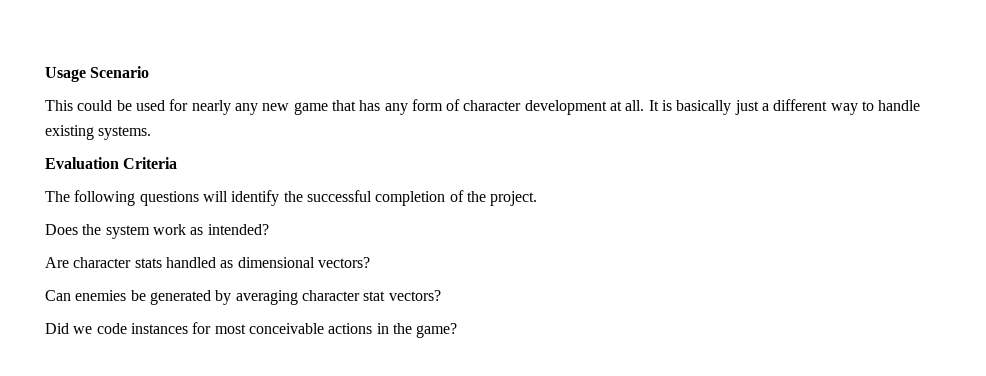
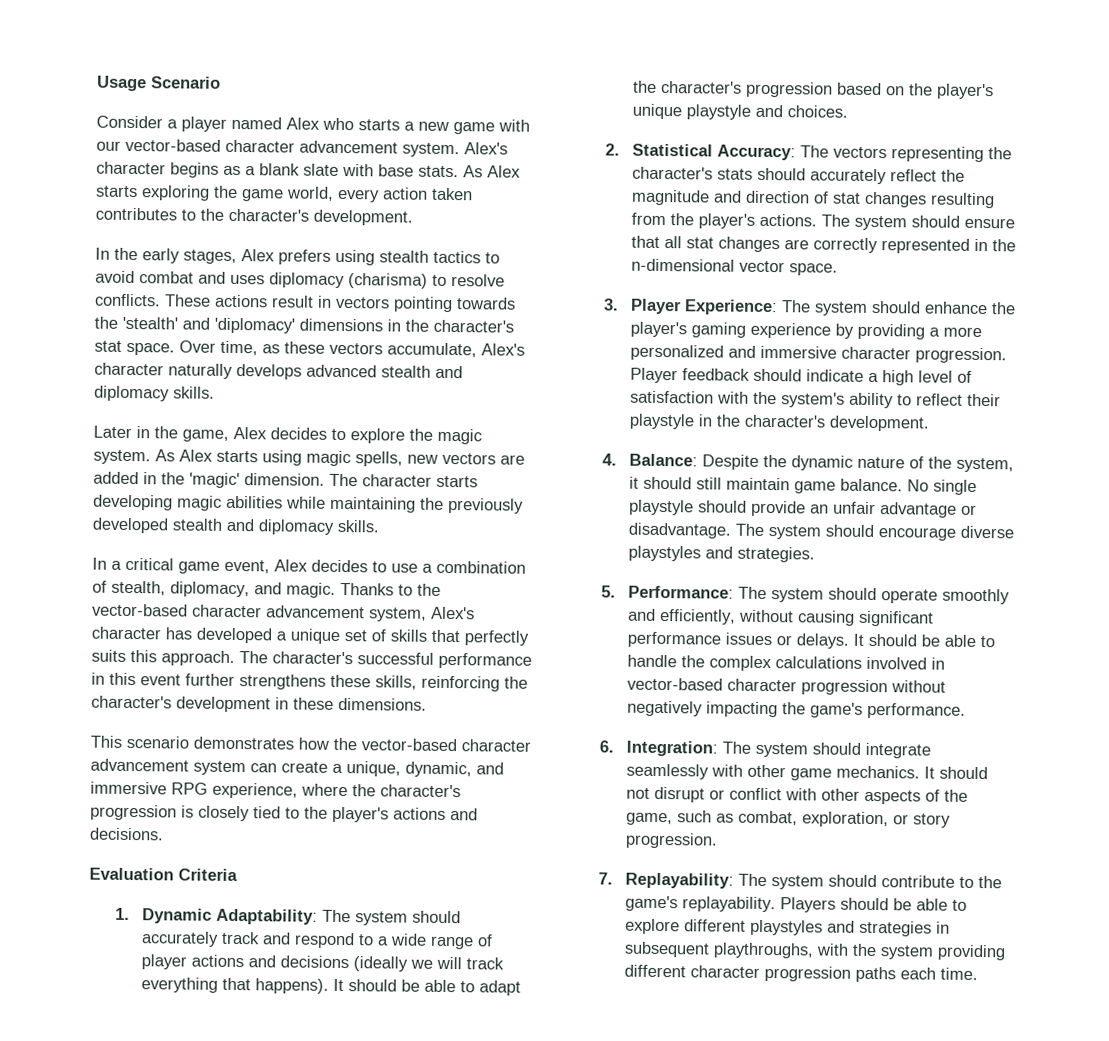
- This could be used for nearly any new game that has any form of character development at all. It is basically just a different way to handle existing systems.
+ Consider a player named Alex who starts a new game with our vector-based character advancement system. Alex's character begins as a blank slate with base stats. As Alex starts exploring the game world, every action taken contributes to the character's development.
+ In the early stages, Alex prefers using stealth tactics to avoid combat and uses diplomacy (charisma) to resolve conflicts. These actions result in vectors pointing towards the 'stealth' and 'diplomacy' dimensions in the character's stat space. Over time, as these vectors accumulate, Alex's character naturally develops advanced stealth and diplomacy skills.
+ Later in the game, Alex decides to explore the magic system. As Alex starts using magic spells, new vectors are added in the 'magic' dimension. The character starts developing magic abilities while maintaining the previously developed stealth and diplomacy skills.
+ In a critical game event, Alex decides to use a combination of stealth, diplomacy, and magic. Thanks to the vector-based character advancement system, Alex's character has developed a unique set of skills that perfectly suits this approach. The character's successful performance in this event further strengthens these skills, reinforcing the character's development in these dimensions.
+ This scenario demonstrates how the vector-based character advancement system can create a unique, dynamic, and immersive RPG experience, where the character's progression is closely tied to the player's actions and decisions.
  Evaluation Criteria
- The following questions will identify the successful completion of the project.
- Does the system work as intended?
- Are character stats handled as dimensional vectors?
- Can enemies be generated by averaging character stat vectors?
- Did we code instances for most conceivable actions in the game?
+ 1. Dynamic Adaptability: The system should accurately track and respond to a wide range of player actions and decisions (ideally we will track everything that happens). It should be able to adapt the character's progression based on the player's unique playstyle and choices.
+ 2. Statistical Accuracy: The vectors representing the character's stats should accurately reflect the magnitude and direction of stat changes resulting from the player's actions. The system should ensure that all stat changes are correctly represented in the n-dimensional vector space.
+ 3. Player Experience: The system should enhance the player's gaming experience by providing a more personalized and immersive character progression. Player feedback should indicate a high level of satisfaction with the system's ability to reflect their playstyle in the character's development.
+ 4. Balance: Despite the dynamic nature of the system, it should still maintain game balance. No single playstyle should provide an unfair advantage or disadvantage. The system should encourage diverse playstyles and strategies.
+ 5. Performance: The system should operate smoothly and efficiently, without causing significant performance issues or delays. It should be able to handle the complex calculations involved in vector-based character progression without negatively impacting the game's performance.
+ 6. Integration: The system should integrate seamlessly with other game mechanics. It should not disrupt or conflict with other aspects of the game, such as combat, exploration, or story progression.
+ 7. Replayability: The system should contribute to the game's replayability. Players should be able to explore different playstyles and strategies in subsequent playthroughs, with the system providing different character progression paths each time.

